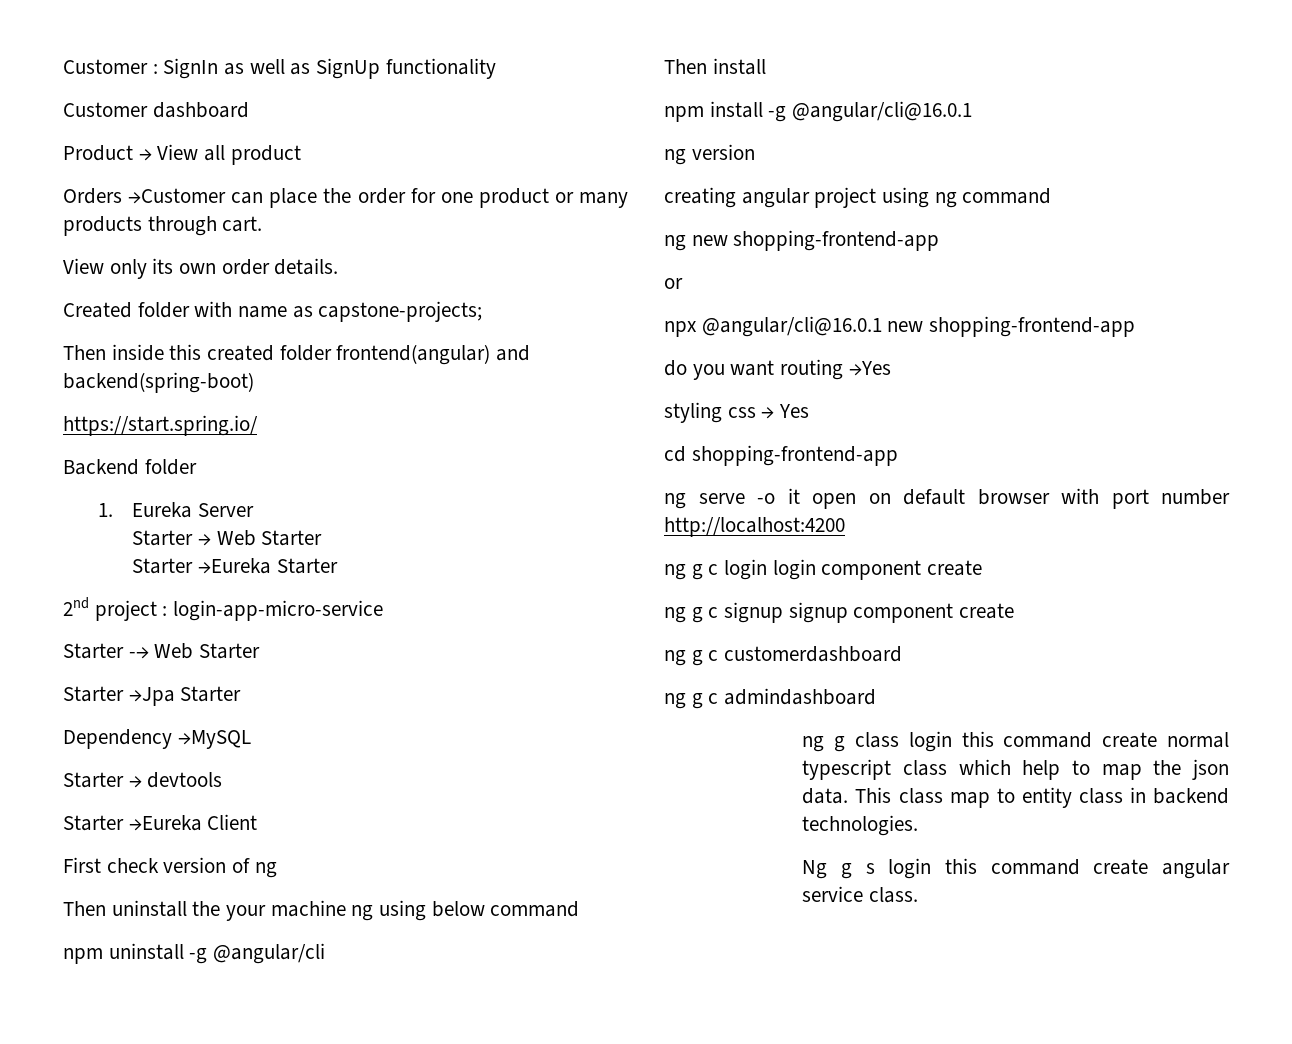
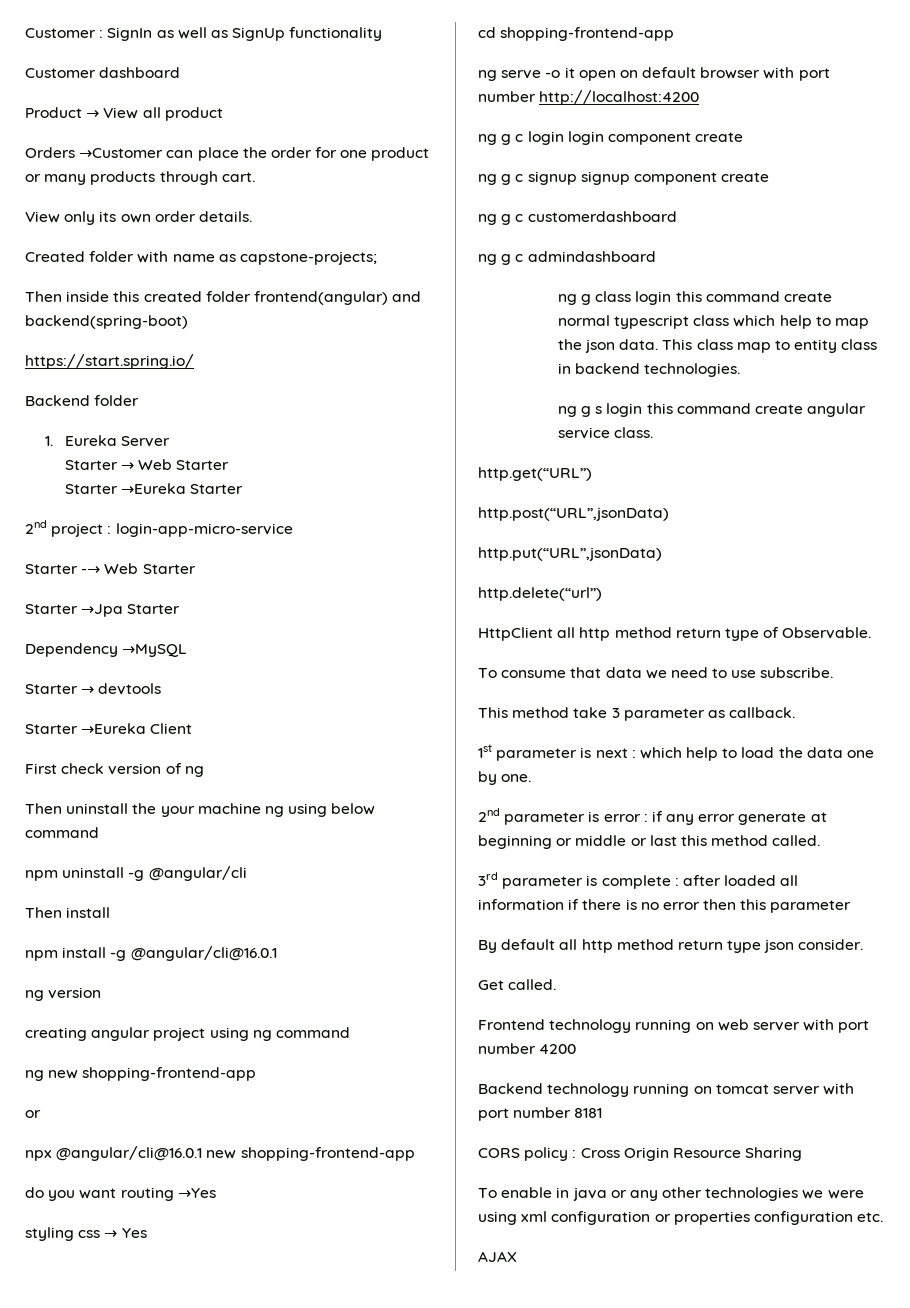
- Ng g s login this command create angular service class.
+ ng g s login this command create angular service class.
+ http.get(“URL”)
+ http.post(“URL”,jsonData)
+ http.put(“URL”,jsonData)
+ http.delete(“url”)
+ HttpClient all http method return type of Observable.
+ To consume that data we need to use subscribe.
+ This method take 3 parameter as callback.
+ 1st parameter is next : which help to load the data one by one.
+ 2nd parameter is error : if any error generate at beginning or middle or last this method called.
+ 3rd parameter is complete : after loaded all information if there is no error then this parameter
+ By default all http method return type json consider.
+ Get called.
+ Frontend technology running on web server with port number 4200
+ Backend technology running on tomcat server with port number 8181
+ CORS policy : Cross Origin Resource Sharing
+ To enable in java or any other technologies we were using xml configuration or properties configuration etc.
+ AJAX

